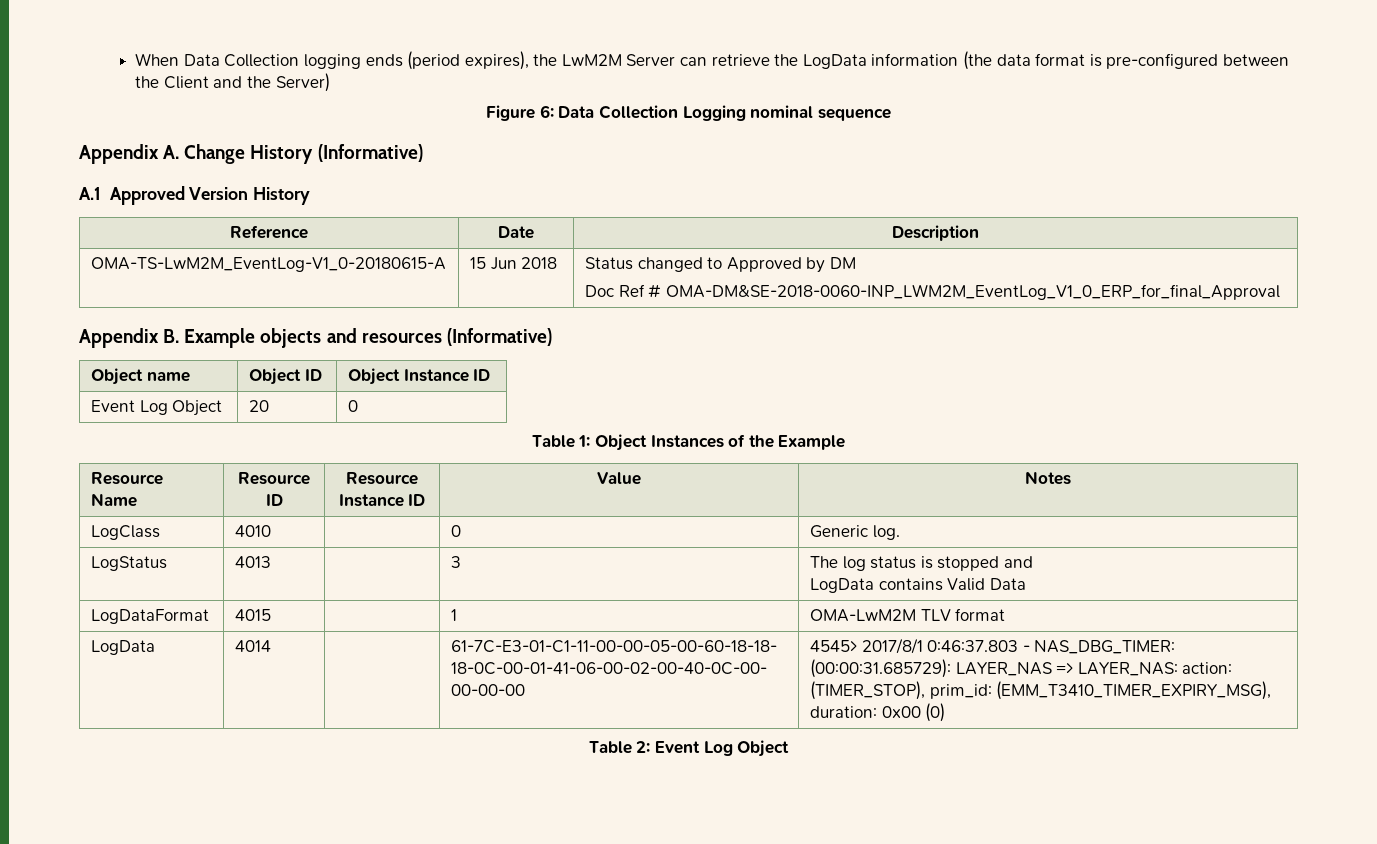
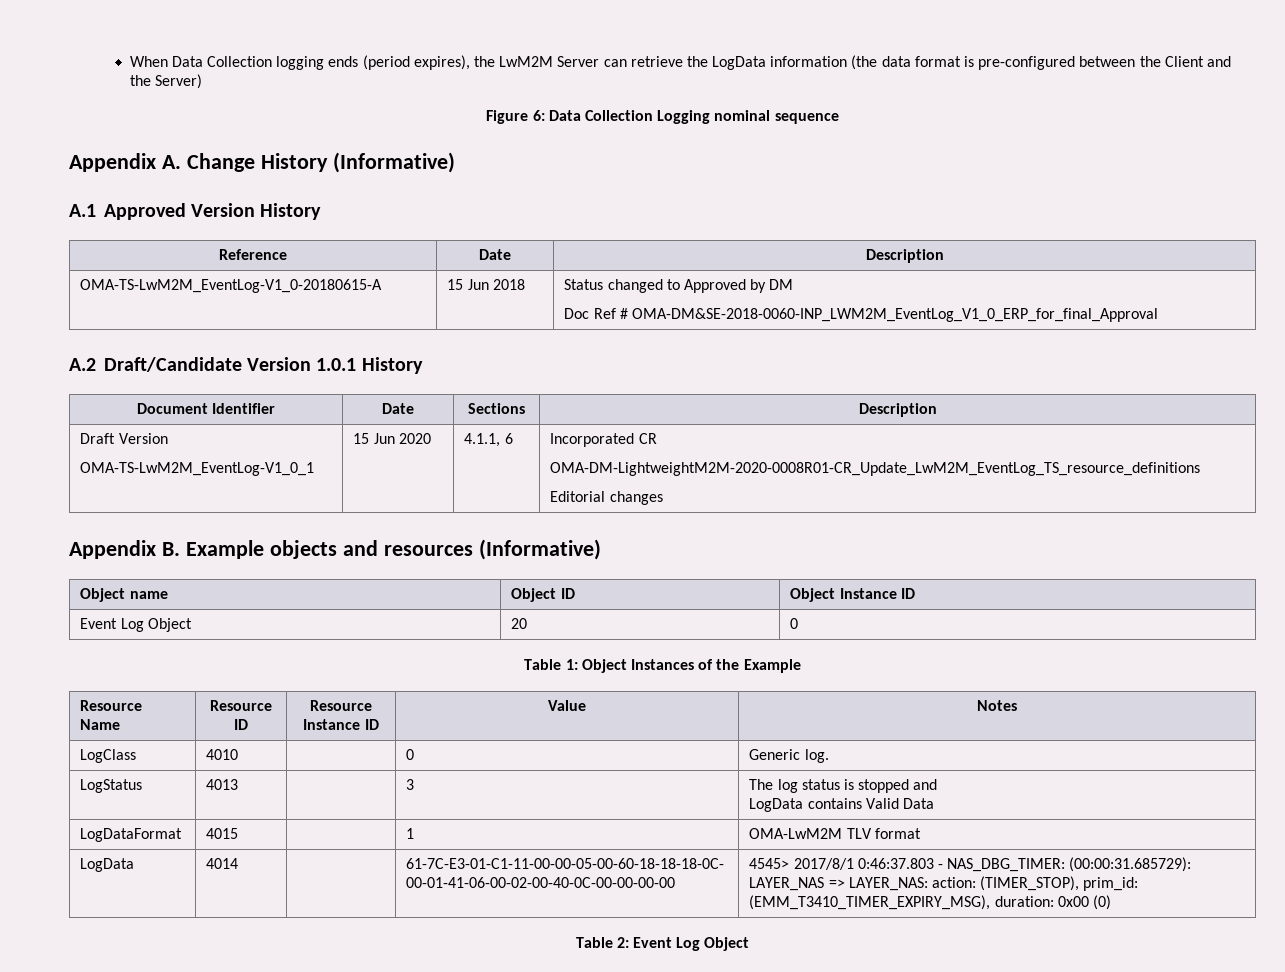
+ A.2 Draft/Candidate Version 1.0.1 History
+ Document Identifier | Date | Sections | Description
+ Draft Version
+ OMA-TS-LwM2M_EventLog-V1_0_1 | 15 Jun 2020 | 4.1.1, 6 | Incorporated CR
+ OMA-DM-LightweightM2M-2020-0008R01-CR_Update_LwM2M_EventLog_TS_resource_definitions
+ Editorial changes

